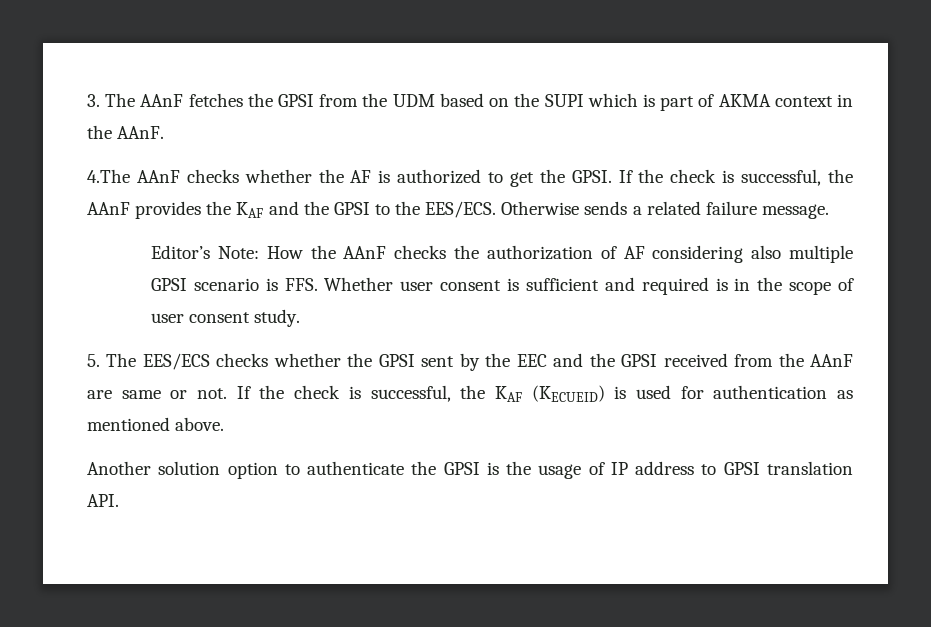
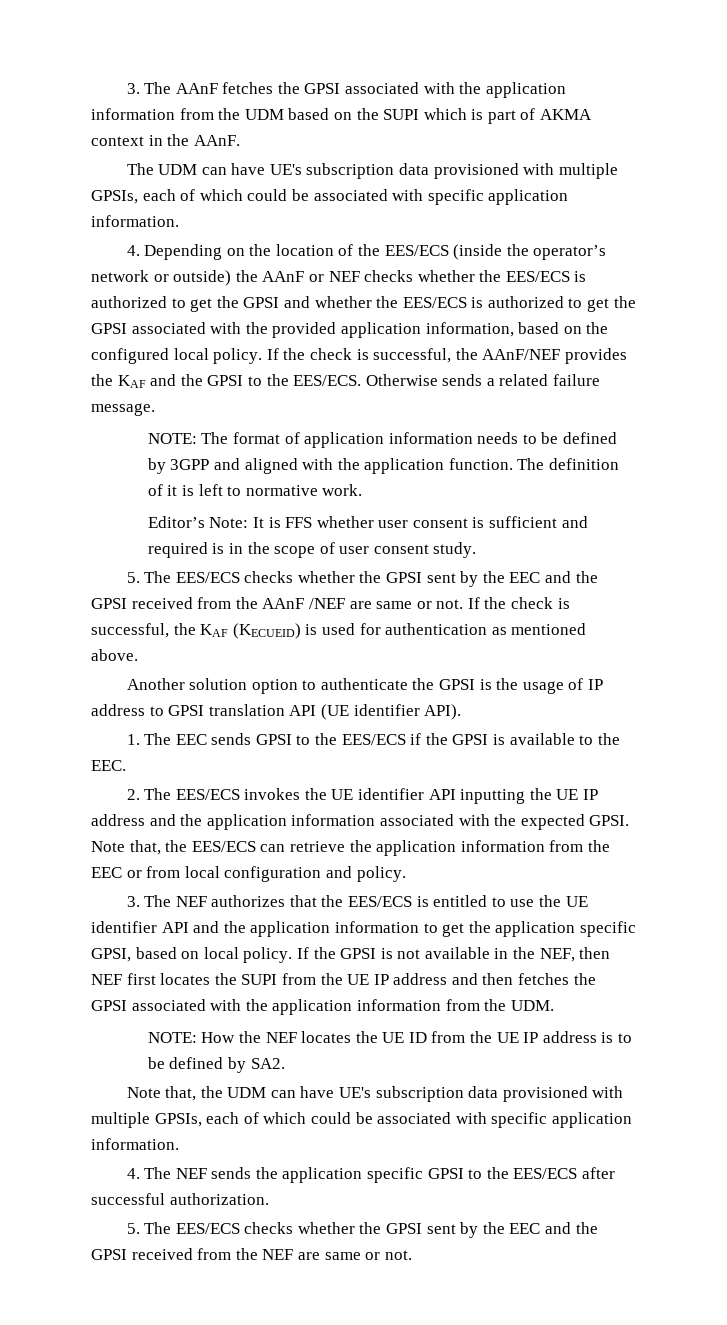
- 3. The AAnF fetches the GPSI from the UDM based on the SUPI which is part of AKMA context in the AAnF.
+ 3. The AAnF fetches the GPSI associated with the application information from the UDM based on the SUPI which is part of AKMA context in the AAnF.
- 4.The AAnF checks whether the AF is authorized to get the GPSI. If the check is successful, the AAnF provides the KAF and the GPSI to the EES/ECS.
+ The UDM can have UE's subscription data provisioned with multiple GPSIs, each of which could be associated with specific application information.
+ 4. Depending on the location of the EES/ECS (inside the operator’s network or outside) the AAnF or NEF checks whether the EES/ECS is authorized to get the GPSI and whether the EES/ECS is authorized to get the GPSI associated with the provided application information, based on the configured local policy. If the check is successful, the AAnF/NEF provides the KAF and the GPSI to the EES/ECS.
- Editor’s Note: How the AAnF checks the authorization of AF considering also multiple GPSI scenario is FFS. Whether user consent is sufficient and required is in the scope of user consent study.
+ NOTE: The format of application information needs to be defined by 3GPP and aligned with the application function. The definition of it is left to normative work.
+ Editor’s Note: It is FFS whether user consent is sufficient and required is in the scope of user consent study.
- 5. The EES/ECS checks whether the GPSI sent by the EEC and the GPSI received from the AAnF are same or not.
+ 5. The EES/ECS checks whether the GPSI sent by the EEC and the GPSI received from the AAnF /NEF are same or not.
- Another solution option to authenticate the GPSI is the usage of IP address to GPSI translation API.
+ Another solution option to authenticate the GPSI is the usage of IP address to GPSI translation API (UE identifier API).
+ 1. The EEC sends GPSI to the EES/ECS if the GPSI is available to the EEC.
+ 2. The EES/ECS invokes the UE identifier API inputting the UE IP address and the application information associated with the expected GPSI. Note that, the EES/ECS can retrieve the application information from the EEC or from local configuration and policy.
+ 3. The NEF authorizes that the EES/ECS is entitled to use the UE identifier API and the application information to get the application specific GPSI, based on local policy. If the GPSI is not available in the NEF, then NEF first locates the SUPI from the UE IP address and then fetches the GPSI associated with the application information from the UDM.
+ NOTE: How the NEF locates the UE ID from the UE IP address is to be defined by SA2.
+ Note that, the UDM can have UE's subscription data provisioned with multiple GPSIs, each of which could be associated with specific application information.
+ 4. The NEF sends the application specific GPSI to the EES/ECS after successful authorization.
+ 5. The EES/ECS checks whether the GPSI sent by the EEC and the GPSI received from the NEF are same or not.

